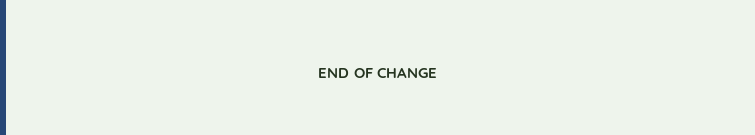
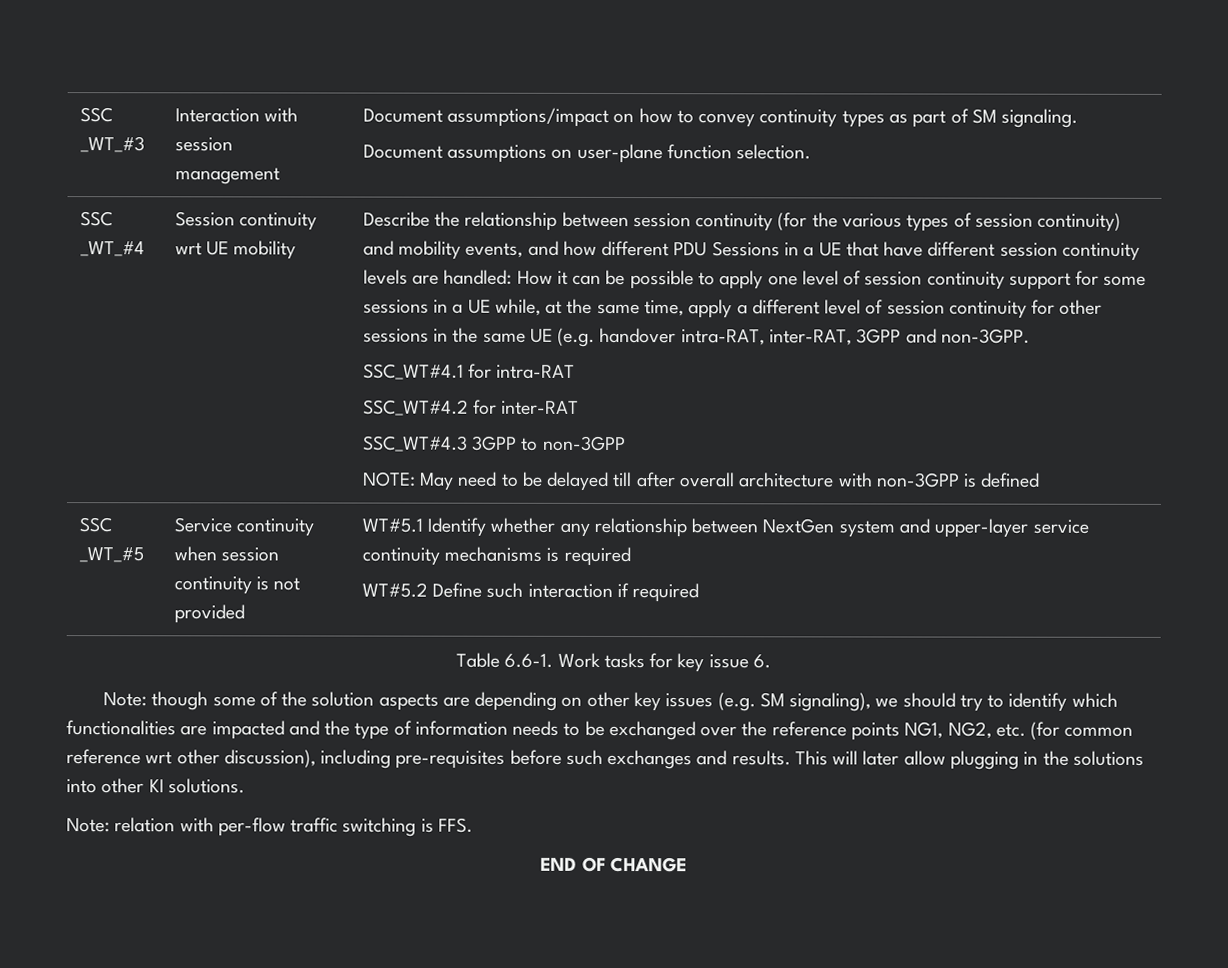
+ SSC _WT_#3 | Interaction with session management | Document assumptions/impact on how to convey continuity types as part of SM signaling.
+ Document assumptions on user-plane function selection.
+ SSC _WT_#4 | Session continuity wrt UE mobility | Describe the relationship between session continuity (for the various types of session continuity) and mobility events, and how different PDU Sessions in a UE that have different session continuity levels are handled: How it can be possible to apply one level of session continuity support for some sessions in a UE while, at the same time, apply a different level of session continuity for other sessions in the same UE (e.g. handover intra-RAT, inter-RAT, 3GPP and non-3GPP.
+ SSC_WT#4.1 for intra-RAT
+ SSC_WT#4.2 for inter-RAT
+ SSC_WT#4.3 3GPP to non-3GPP
+ NOTE: May need to be delayed till after overall architecture with non-3GPP is defined
+ SSC _WT_#5 | Service continuity when session continuity is not provided | WT#5.1 Identify whether any relationship between NextGen system and upper-layer service continuity mechanisms is required
+ WT#5.2 Define such interaction if required
+ Table 6.6-1. Work tasks for key issue 6.
+ Note: though some of the solution aspects are depending on other key issues (e.g. SM signaling), we should try to identify which functionalities are impacted and the type of information needs to be exchanged over the reference points NG1, NG2, etc. (for common reference wrt other discussion), including pre-requisites before such exchanges and results. This will later allow plugging in the solutions into other KI solutions.
+ Note: relation with per-flow traffic switching is FFS.

